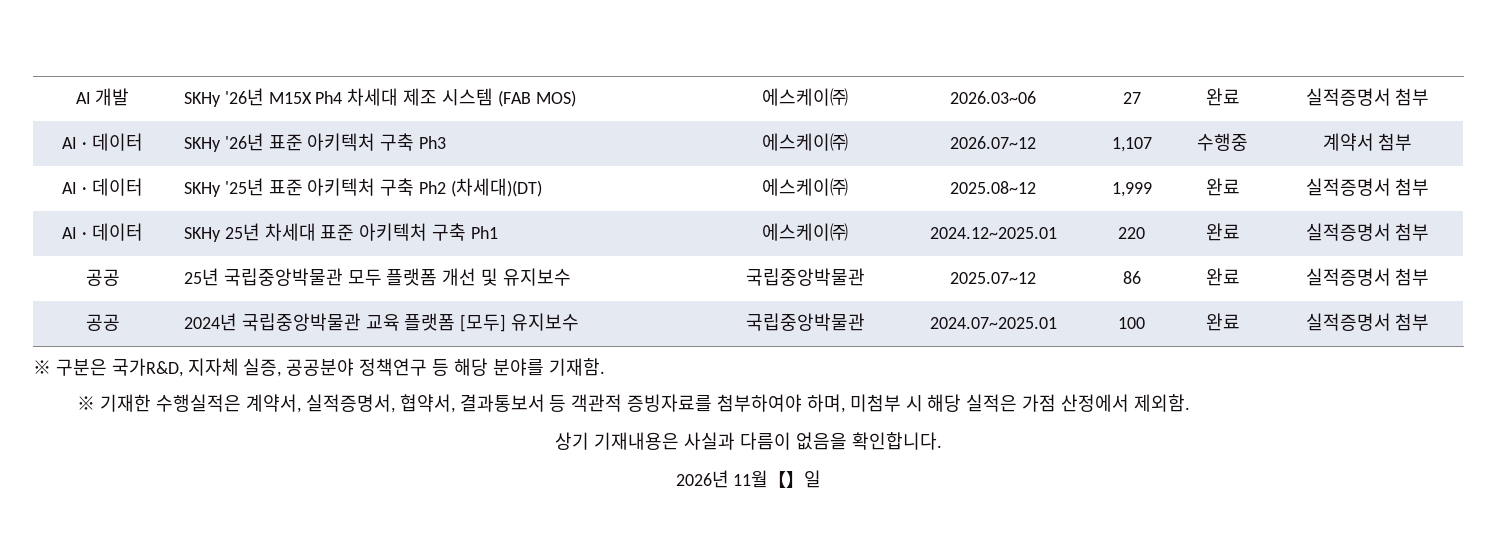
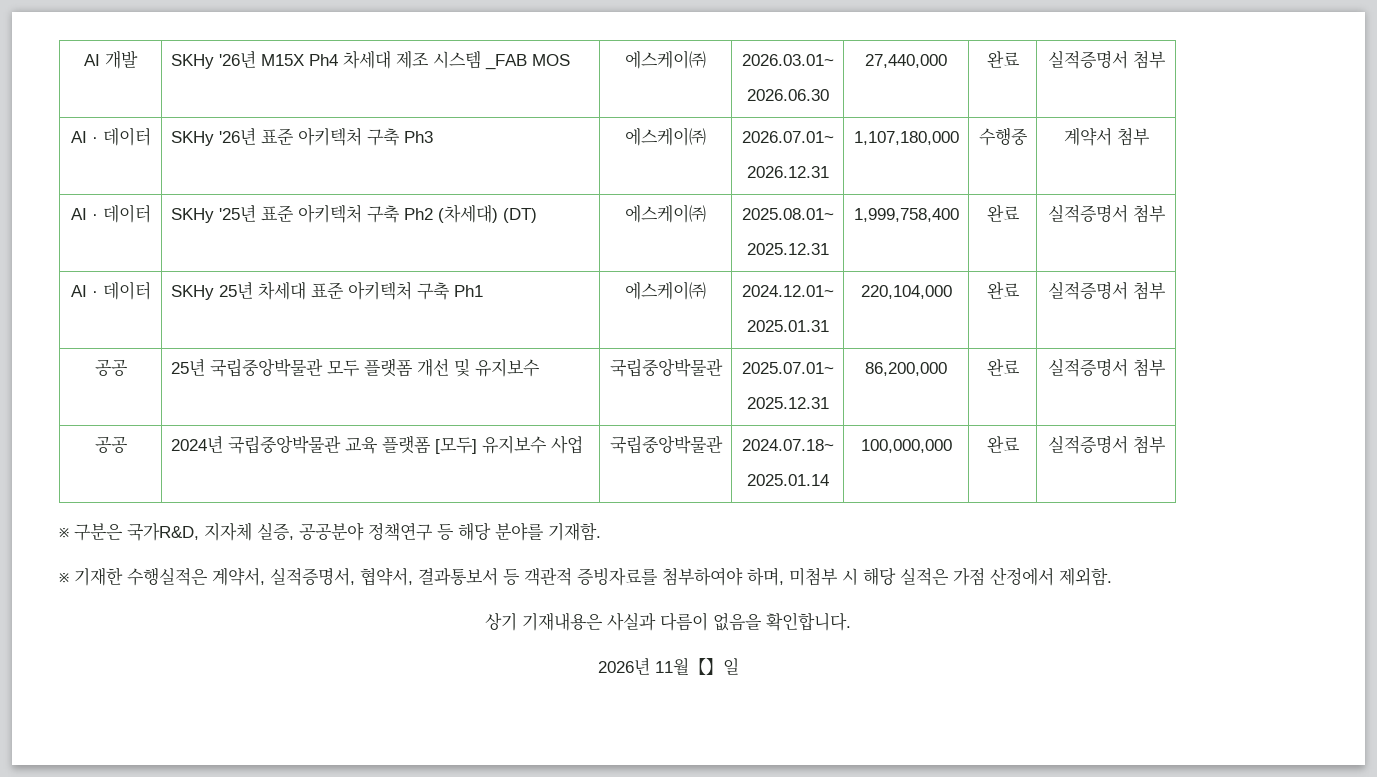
- AI 개발 | SKHy '26년 M15X Ph4 차세대 제조 시스템 (FAB MOS) | 에스케이㈜ | 2026.03~06 | 27 | 완료 | 실적증명서 첨부
+ AI 개발 | SKHy '26년 M15X Ph4 차세대 제조 시스템 _FAB MOS | 에스케이㈜ | 2026.03.01~
+ 2026.06.30 | 27,440,000 | 완료 | 실적증명서 첨부
- AI · 데이터 | SKHy '26년 표준 아키텍처 구축 Ph3 | 에스케이㈜ | 2026.07~12 | 1,107 | 수행중 | 계약서 첨부
+ AI · 데이터 | SKHy '26년 표준 아키텍처 구축 Ph3 | 에스케이㈜ | 2026.07.01~
+ 2026.12.31 | 1,107,180,000 | 수행중 | 계약서 첨부
- AI · 데이터 | SKHy '25년 표준 아키텍처 구축 Ph2 (차세대)(DT) | 에스케이㈜ | 2025.08~12 | 1,999 | 완료 | 실적증명서 첨부
+ AI · 데이터 | SKHy '25년 표준 아키텍처 구축 Ph2 (차세대) (DT) | 에스케이㈜ | 2025.08.01~
+ 2025.12.31 | 1,999,758,400 | 완료 | 실적증명서 첨부
- AI · 데이터 | SKHy 25년 차세대 표준 아키텍처 구축 Ph1 | 에스케이㈜ | 2024.12~2025.01 | 220 | 완료 | 실적증명서 첨부
+ AI · 데이터 | SKHy 25년 차세대 표준 아키텍처 구축 Ph1 | 에스케이㈜ | 2024.12.01~
+ 2025.01.31 | 220,104,000 | 완료 | 실적증명서 첨부
- 공공 | 25년 국립중앙박물관 모두 플랫폼 개선 및 유지보수 | 국립중앙박물관 | 2025.07~12 | 86 | 완료 | 실적증명서 첨부
+ 공공 | 25년 국립중앙박물관 모두 플랫폼 개선 및 유지보수 | 국립중앙박물관 | 2025.07.01~
+ 2025.12.31 | 86,200,000 | 완료 | 실적증명서 첨부
- 공공 | 2024년 국립중앙박물관 교육 플랫폼 [모두] 유지보수 | 국립중앙박물관 | 2024.07~2025.01 | 100 | 완료 | 실적증명서 첨부
+ 공공 | 2024년 국립중앙박물관 교육 플랫폼 [모두] 유지보수 사업 | 국립중앙박물관 | 2024.07.18~
+ 2025.01.14 | 100,000,000 | 완료 | 실적증명서 첨부

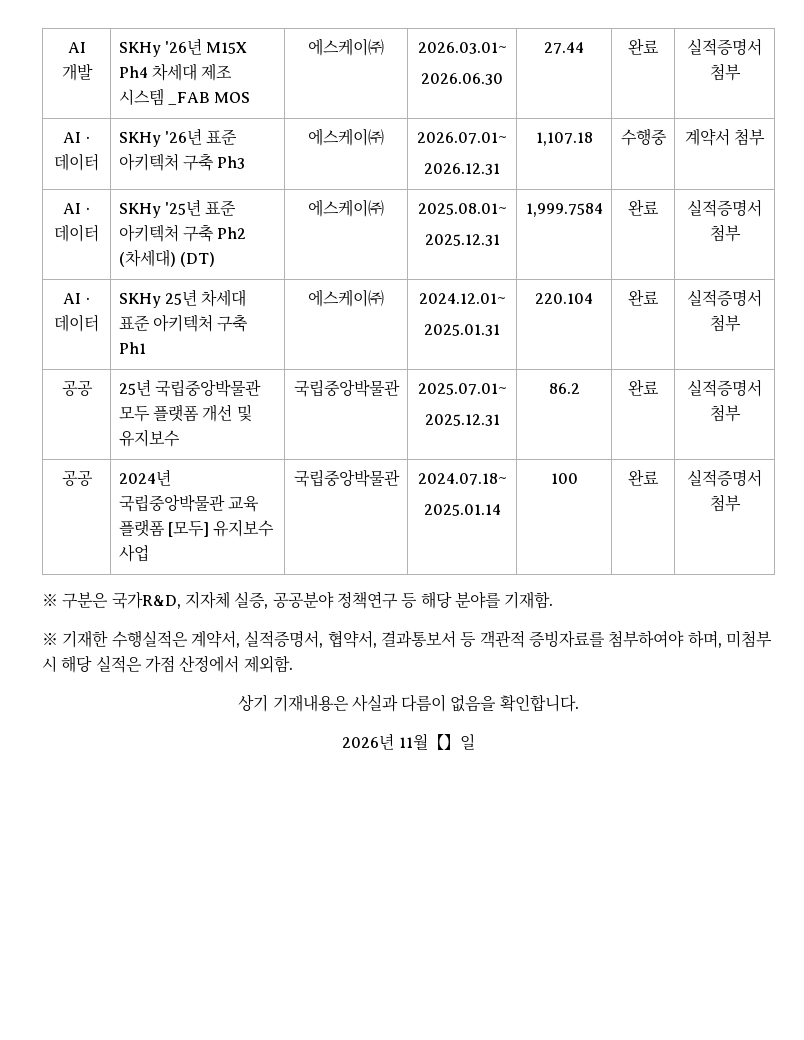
  AI 개발 | SKHy '26년 M15X Ph4 차세대 제조 시스템 _FAB MOS | 에스케이㈜ | 2026.03.01~
- 2026.06.30 | 27,440,000 | 완료 | 실적증명서 첨부
+ 2026.06.30 | 27.44 | 완료 | 실적증명서 첨부
  AI · 데이터 | SKHy '26년 표준 아키텍처 구축 Ph3 | 에스케이㈜ | 2026.07.01~
- 2026.12.31 | 1,107,180,000 | 수행중 | 계약서 첨부
+ 2026.12.31 | 1,107.18 | 수행중 | 계약서 첨부
  AI · 데이터 | SKHy '25년 표준 아키텍처 구축 Ph2 (차세대) (DT) | 에스케이㈜ | 2025.08.01~
- 2025.12.31 | 1,999,758,400 | 완료 | 실적증명서 첨부
+ 2025.12.31 | 1,999.7584 | 완료 | 실적증명서 첨부
  AI · 데이터 | SKHy 25년 차세대 표준 아키텍처 구축 Ph1 | 에스케이㈜ | 2024.12.01~
- 2025.01.31 | 220,104,000 | 완료 | 실적증명서 첨부
+ 2025.01.31 | 220.104 | 완료 | 실적증명서 첨부
  공공 | 25년 국립중앙박물관 모두 플랫폼 개선 및 유지보수 | 국립중앙박물관 | 2025.07.01~
- 2025.12.31 | 86,200,000 | 완료 | 실적증명서 첨부
+ 2025.12.31 | 86.2 | 완료 | 실적증명서 첨부
  공공 | 2024년 국립중앙박물관 교육 플랫폼 [모두] 유지보수 사업 | 국립중앙박물관 | 2024.07.18~
- 2025.01.14 | 100,000,000 | 완료 | 실적증명서 첨부
+ 2025.01.14 | 100 | 완료 | 실적증명서 첨부

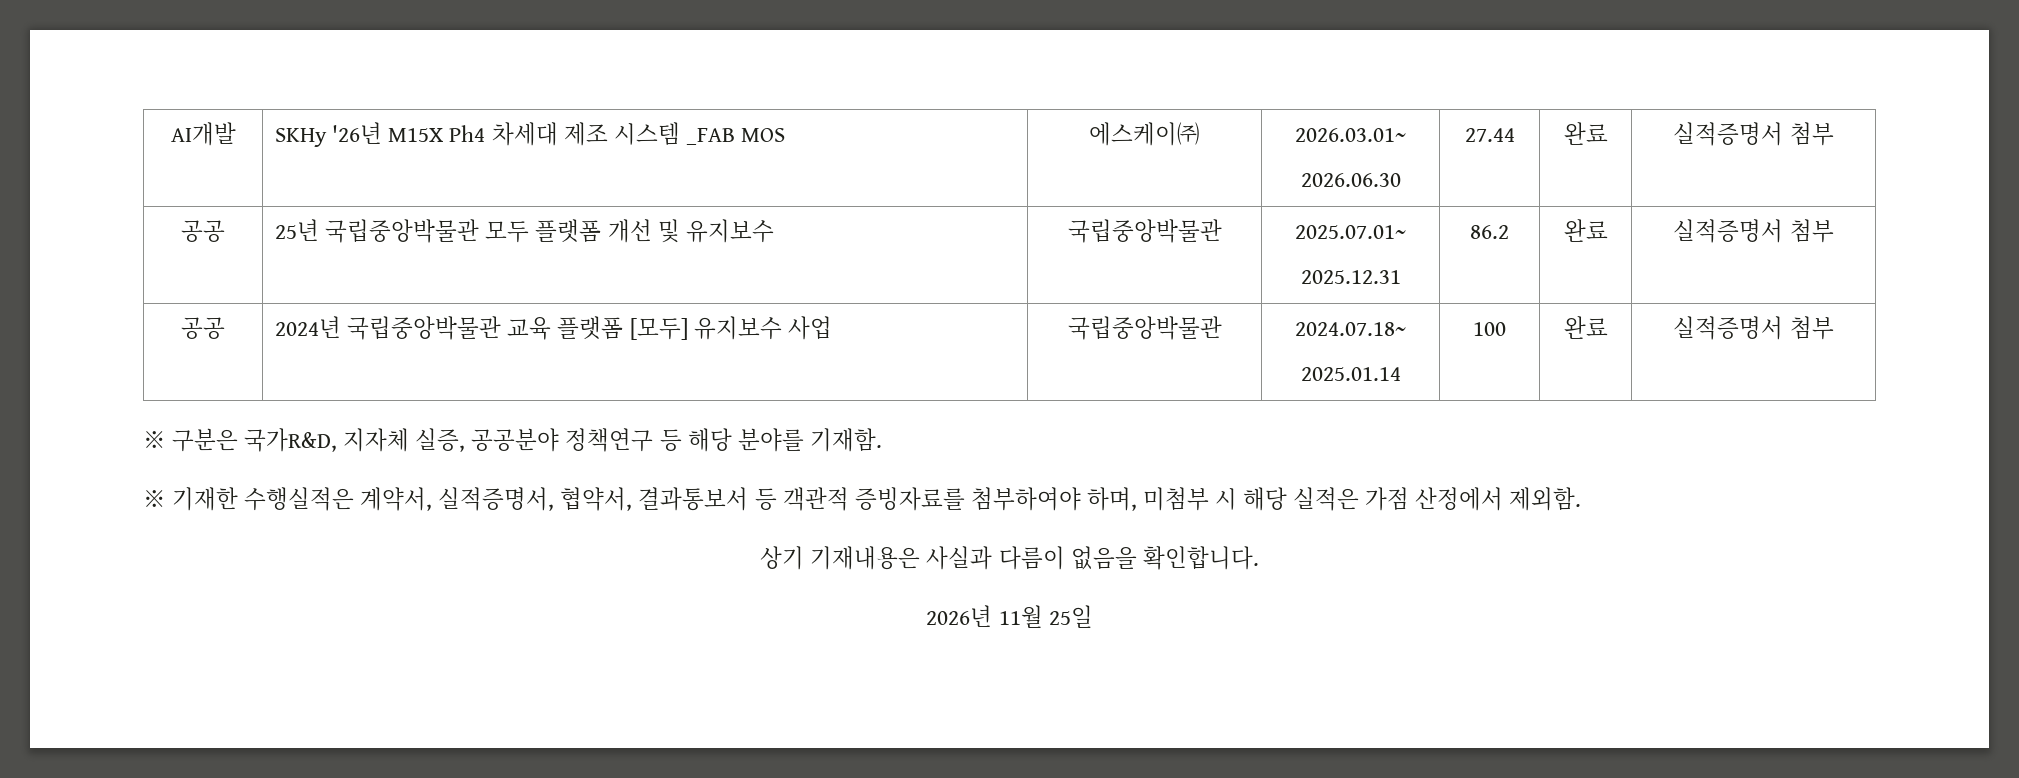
- AI 개발 | SKHy '26년 M15X Ph4 차세대 제조 시스템 _FAB MOS | 에스케이㈜ | 2026.03.01~
+ AI개발 | SKHy '26년 M15X Ph4 차세대 제조 시스템 _FAB MOS | 에스케이㈜ | 2026.03.01~
- AI · 데이터 | SKHy '26년 표준 아키텍처 구축 Ph3 | 에스케이㈜ | 2026.07.01~
- 2026.12.31 | 1,107.18 | 수행중 | 계약서 첨부
- AI · 데이터 | SKHy '25년 표준 아키텍처 구축 Ph2 (차세대) (DT) | 에스케이㈜ | 2025.08.01~
- 2025.12.31 | 1,999.7584 | 완료 | 실적증명서 첨부
- AI · 데이터 | SKHy 25년 차세대 표준 아키텍처 구축 Ph1 | 에스케이㈜ | 2024.12.01~
- 2025.01.31 | 220.104 | 완료 | 실적증명서 첨부
- 2026년 11월【】일
+ 2026년 11월 25일

